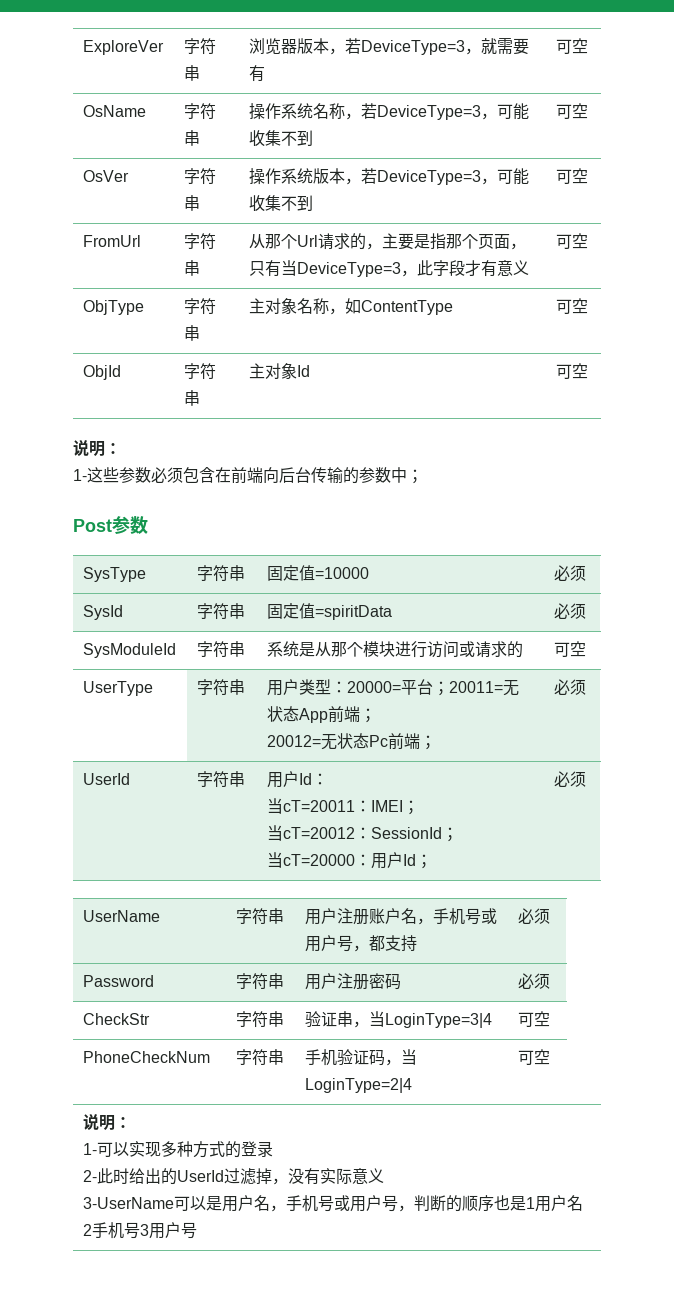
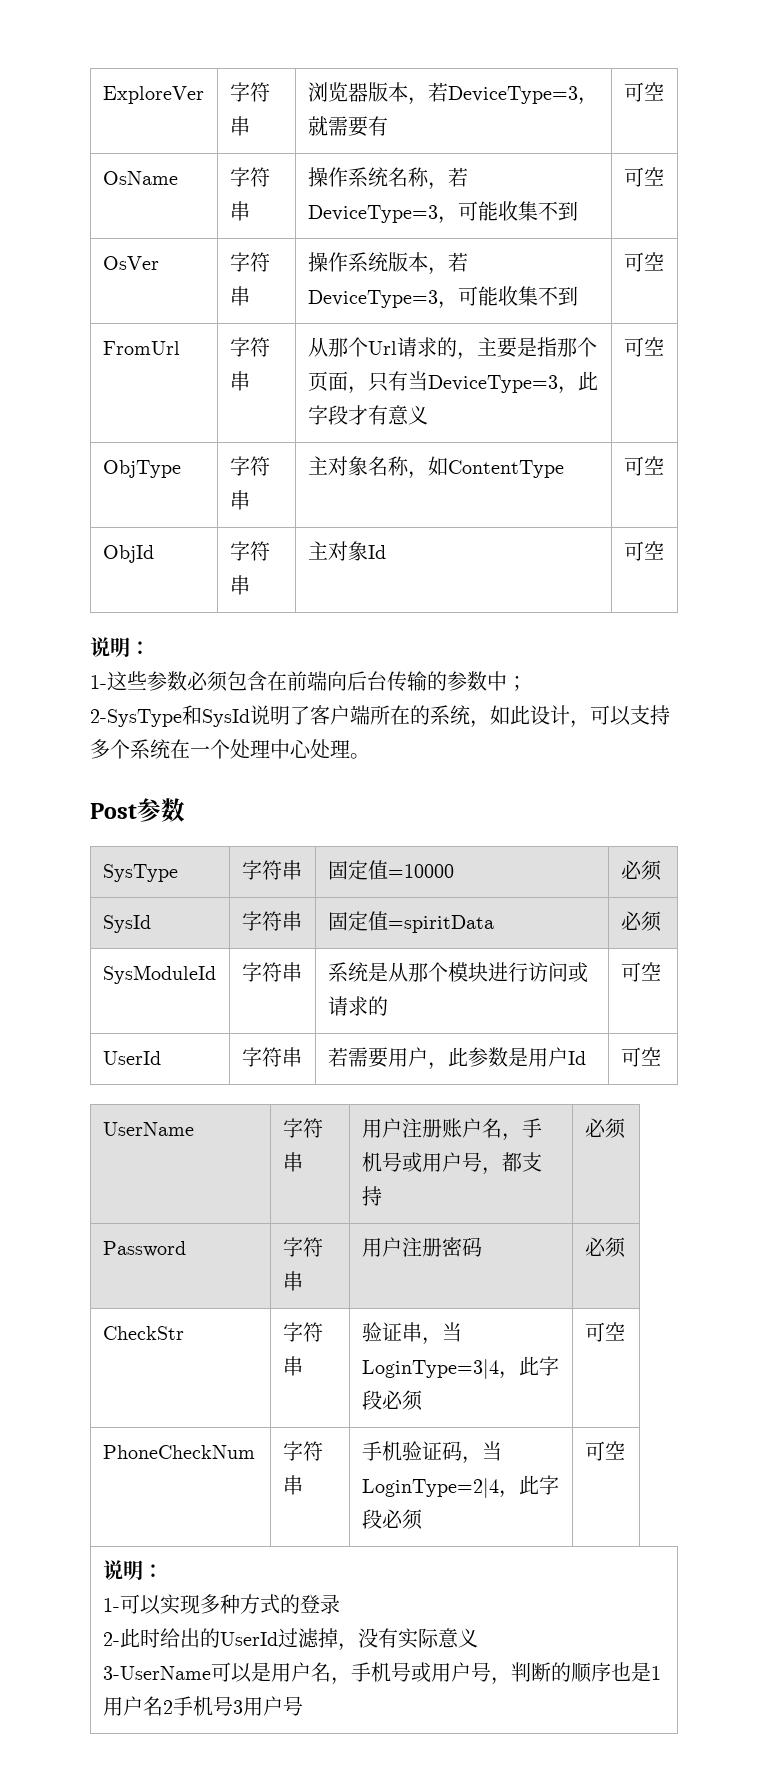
+ 2-SysType和SysId说明了客户端所在的系统，如此设计，可以支持多个系统在一个处理中心处理。
- UserType | 字符串 | 用户类型：20000=平台；20011=无状态App前端；
- 20012=无状态Pc前端； | 必须
- UserId | 字符串 | 用户Id：
- 当cT=20011：IMEI；
- 当cT=20012：SessionId；
- 当cT=20000：用户Id； | 必须
+ UserId | 字符串 | 若需要用户，此参数是用户Id | 可空
- CheckStr | 字符串 | 验证串，当LoginType=3|4 | 可空
+ CheckStr | 字符串 | 验证串，当LoginType=3|4，此字段必须 | 可空
- PhoneCheckNum | 字符串 | 手机验证码，当LoginType=2|4 | 可空
+ PhoneCheckNum | 字符串 | 手机验证码，当LoginType=2|4，此字段必须 | 可空

